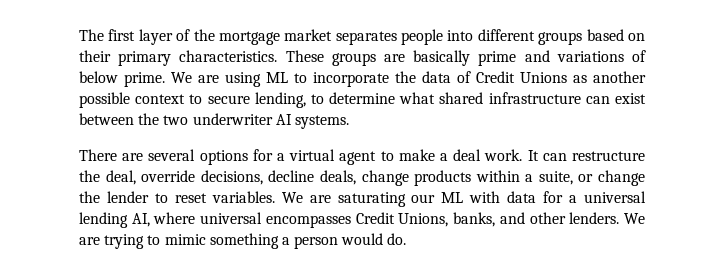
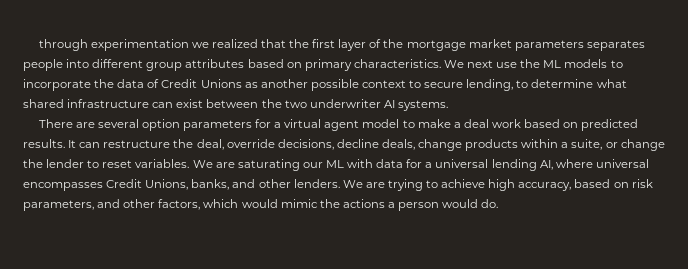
- The first layer of the mortgage market separates people into different groups based on their primary characteristics.
+ through experimentation we realized that the first layer of the mortgage market parameters separates people into different group attributes based on primary characteristics.
- These groups are basically prime and variations of below prime. We are using ML to incorporate the data of Credit Unions as another possible context to secure lending, to determine what shared infrastructure can exist between the two underwriter AI systems.
+ We next use the ML models to incorporate the data of Credit Unions as another possible context to secure lending, to determine what shared infrastructure can exist between the two underwriter AI systems.
- There are several options for a virtual agent to make a deal work.
+ There are several option parameters for a virtual agent model to make a deal work based on predicted results.
- We are trying to mimic something a person would do.
+ We are trying to achieve high accuracy, based on risk parameters, and other factors, which would mimic the actions a person would do.

